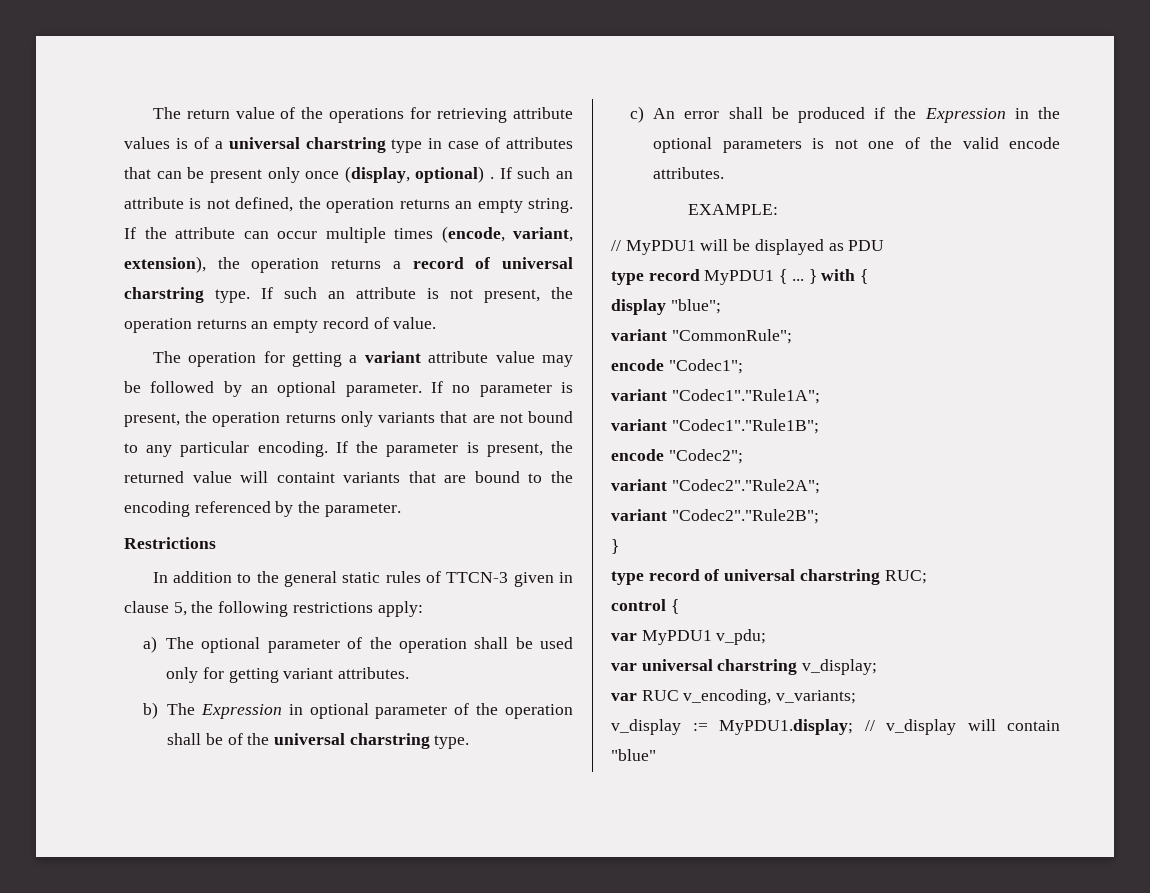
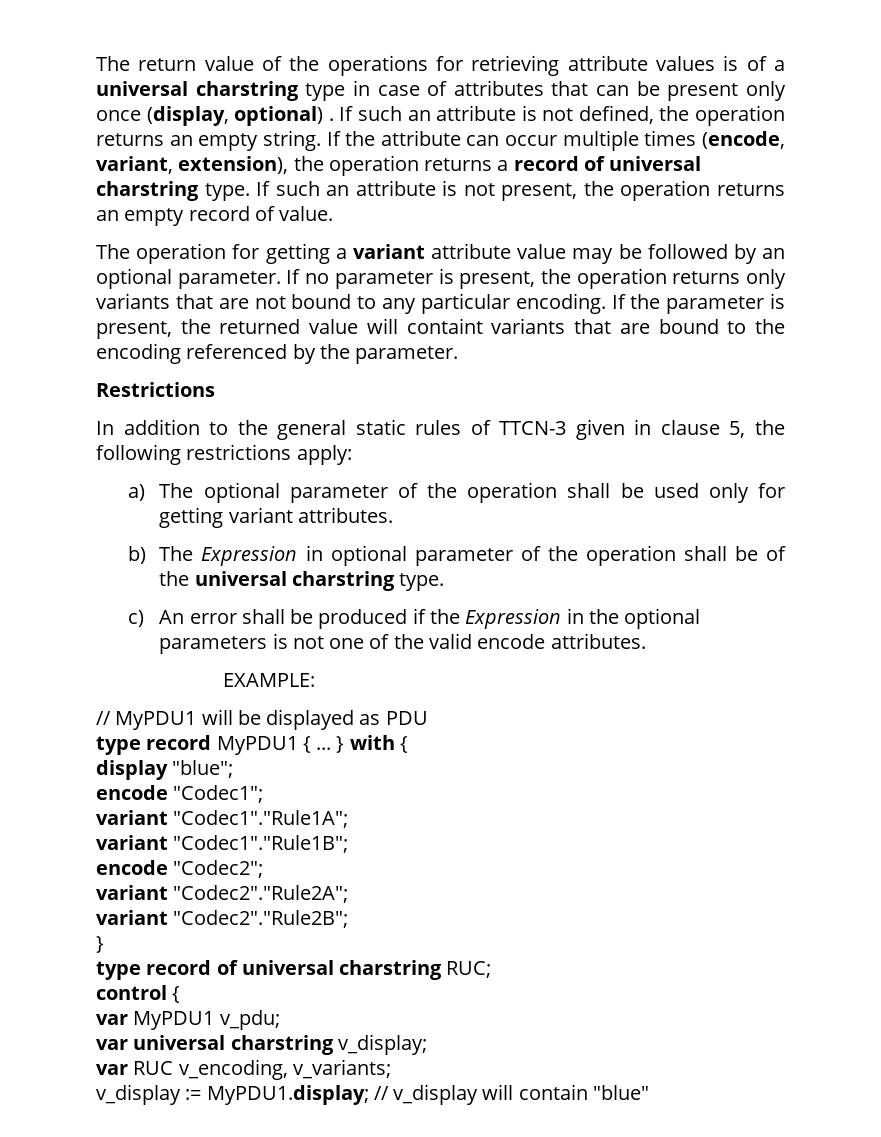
- variant "CommonRule";

